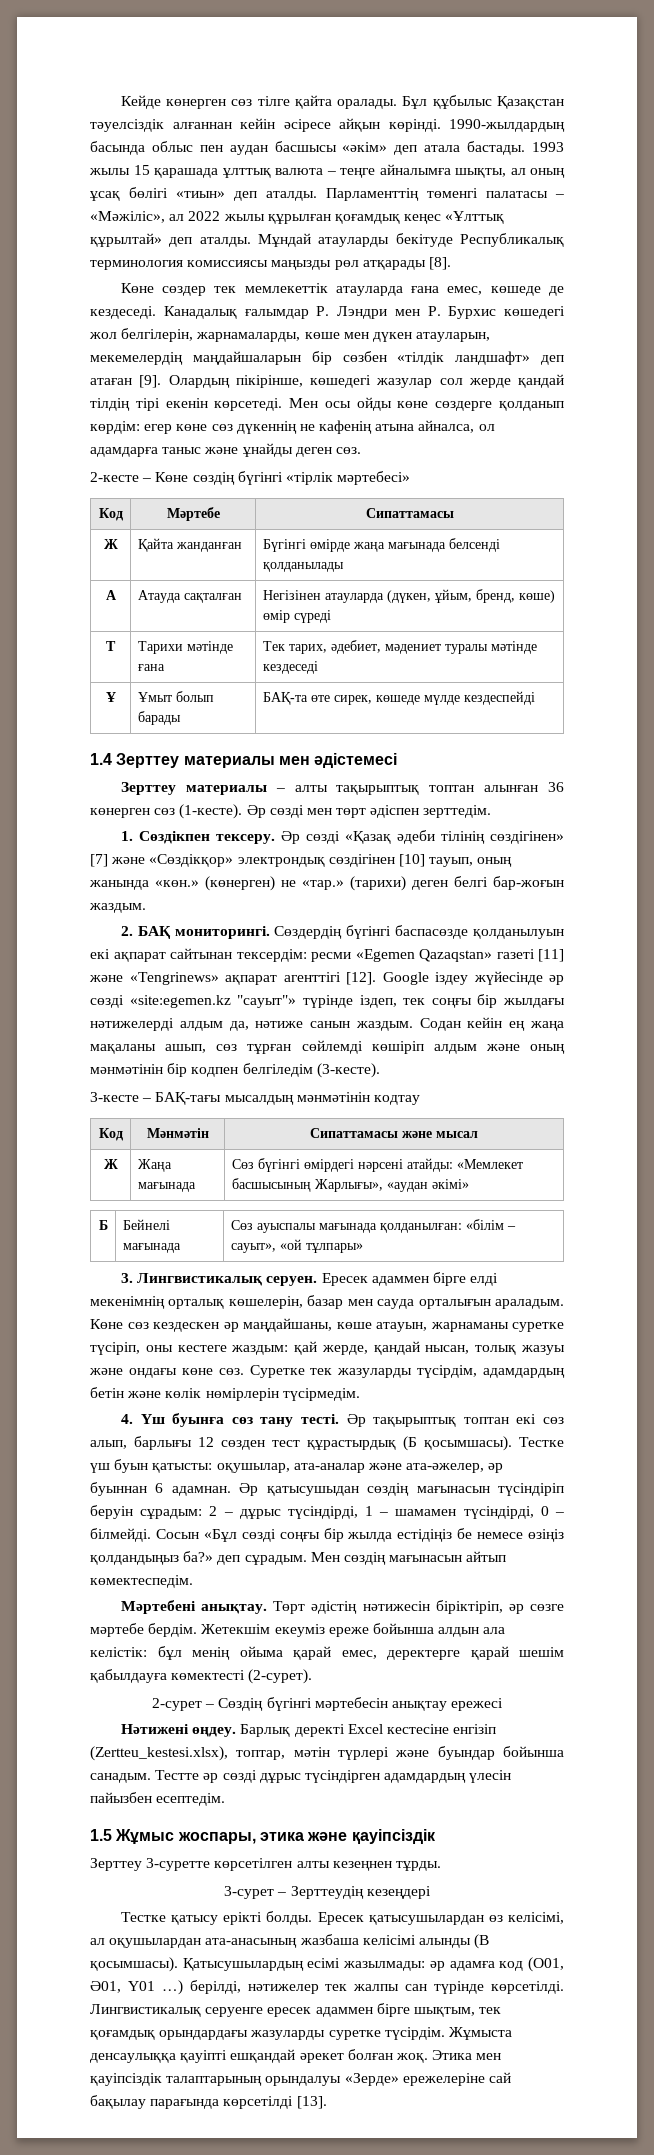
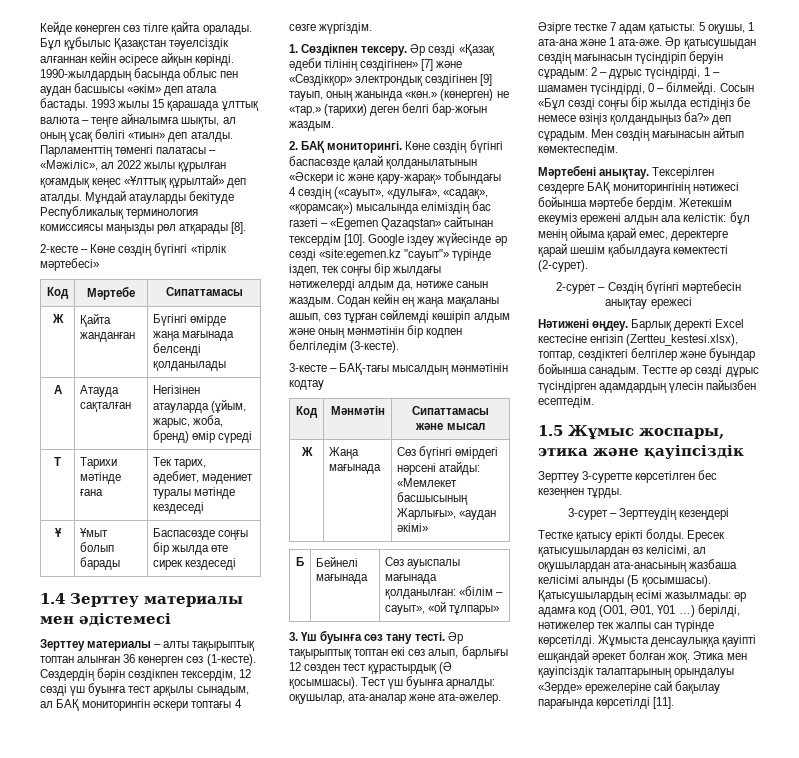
- Көне сөздер тек мемлекеттік атауларда ғана емес, көшеде де кездеседі. Канадалық ғалымдар Р. Лэндри мен Р. Бурхис көшедегі жол белгілерін, жарнамаларды, көше мен дүкен атауларын, мекемелердің маңдайшаларын бір сөзбен «тілдік ландшафт» деп атаған [9]. Олардың пікірінше, көшедегі жазулар сол жерде қандай тілдің тірі екенін көрсетеді. Мен осы ойды көне сөздерге қолданып көрдім: егер көне сөз дүкеннің не кафенің атына айналса, ол адамдарға таныс және ұнайды деген сөз.
- А | Атауда сақталған | Негізінен атауларда (дүкен, ұйым, бренд, көше) өмір сүреді
+ А | Атауда сақталған | Негізінен атауларда (ұйым, жарыс, жоба, бренд) өмір сүреді
- Ұ | Ұмыт болып барады | БАҚ-та өте сирек, көшеде мүлде кездеспейді
+ Ұ | Ұмыт болып барады | Баспасөзде соңғы бір жылда өте сирек кездеседі
- Әр сөзді мен төрт әдіспен зерттедім.
+ Сөздердің бәрін сөздікпен тексердім, 12 сөзді үш буынға тест арқылы сынадым, ал БАҚ мониторингін әскери топтағы 4 сөзге жүргіздім.
- Әр сөзді «Қазақ әдеби тілінің сөздігінен» [7] және «Сөздікқор» электрондық сөздігінен [10] тауып, оның жанында «көн.»
+ Әр сөзді «Қазақ әдеби тілінің сөздігінен» [7] және «Сөздікқор» электрондық сөздігінен [9] тауып, оның жанында «көн.»
- Сөздердің бүгінгі баспасөзде қолданылуын екі ақпарат сайтынан тексердім: ресми «Egemen Qazaqstan» газеті [11] және «Tengrinews» ақпарат агенттігі [12].
+ Көне сөздің бүгінгі баспасөзде қалай қолданылатынын «Әскери іс және қару-жарақ» тобындағы 4 сөздің («сауыт», «дулыға», «садақ», «қорамсақ») мысалында еліміздің бас газеті – «Egemen Qazaqstan» сайтынан тексердім [10].
- 3. Лингвистикалық серуен. Ересек адаммен бірге елді мекенімнің орталық көшелерін, базар мен сауда орталығын араладым. Көне сөз кездескен әр маңдайшаны, көше атауын, жарнаманы суретке түсіріп, оны кестеге жаздым: қай жерде, қандай нысан, толық жазуы және ондағы көне сөз. Суретке тек жазуларды түсірдім, адамдардың бетін және көлік нөмірлерін түсірмедім.
- 4. Үш буынға сөз тану тесті.
+ 3. Үш буынға сөз тану тесті.
- Әр тақырыптық топтан екі сөз алып, барлығы 12 сөзден тест құрастырдық (Б қосымшасы). Тестке үш буын қатысты: оқушылар, ата-аналар және ата-әжелер, әр буыннан 6 адамнан.
+ Әр тақырыптық топтан екі сөз алып, барлығы 12 сөзден тест құрастырдық (Ә қосымшасы). Тест үш буынға арналды: оқушылар, ата-аналар және ата-әжелер. Әзірге тестке 7 адам қатысты: 5 оқушы, 1 ата-ана және 1 ата-әже.
- Төрт әдістің нәтижесін біріктіріп, әр сөзге мәртебе бердім.
+ Тексерілген сөздерге БАҚ мониторингінің нәтижесі бойынша мәртебе бердім.
- Жетекшім екеуміз ереже бойынша алдын ала келістік: бұл менің ойыма қарай емес, деректерге қарай шешім қабылдауға көмектесті (2-сурет).
+ Жетекшім екеуміз ережені алдын ала келістік: бұл менің ойыма қарай емес, деректерге қарай шешім қабылдауға көмектесті (2-сурет).
- Барлық деректі Excel кестесіне енгізіп (Zertteu_kestesi.xlsx), топтар, мәтін түрлері және буындар бойынша санадым.
+ Барлық деректі Excel кестесіне енгізіп (Zertteu_kestesi.xlsx), топтар, сөздіктегі белгілер және буындар бойынша санадым.
- Зерттеу 3-суретте көрсетілген алты кезеңнен тұрды.
+ Зерттеу 3-суретте көрсетілген бес кезеңнен тұрды.
- Ересек қатысушылардан өз келісімі, ал оқушылардан ата-анасының жазбаша келісімі алынды (В қосымшасы).
+ Ересек қатысушылардан өз келісімі, ал оқушылардан ата-анасының жазбаша келісімі алынды (Б қосымшасы).
- Лингвистикалық серуенге ересек адаммен бірге шықтым, тек қоғамдық орындардағы жазуларды суретке түсірдім.
- Этика мен қауіпсіздік талаптарының орындалуы «Зерде» ережелеріне сай бақылау парағында көрсетілді [13].
+ Этика мен қауіпсіздік талаптарының орындалуы «Зерде» ережелеріне сай бақылау парағында көрсетілді [11].

